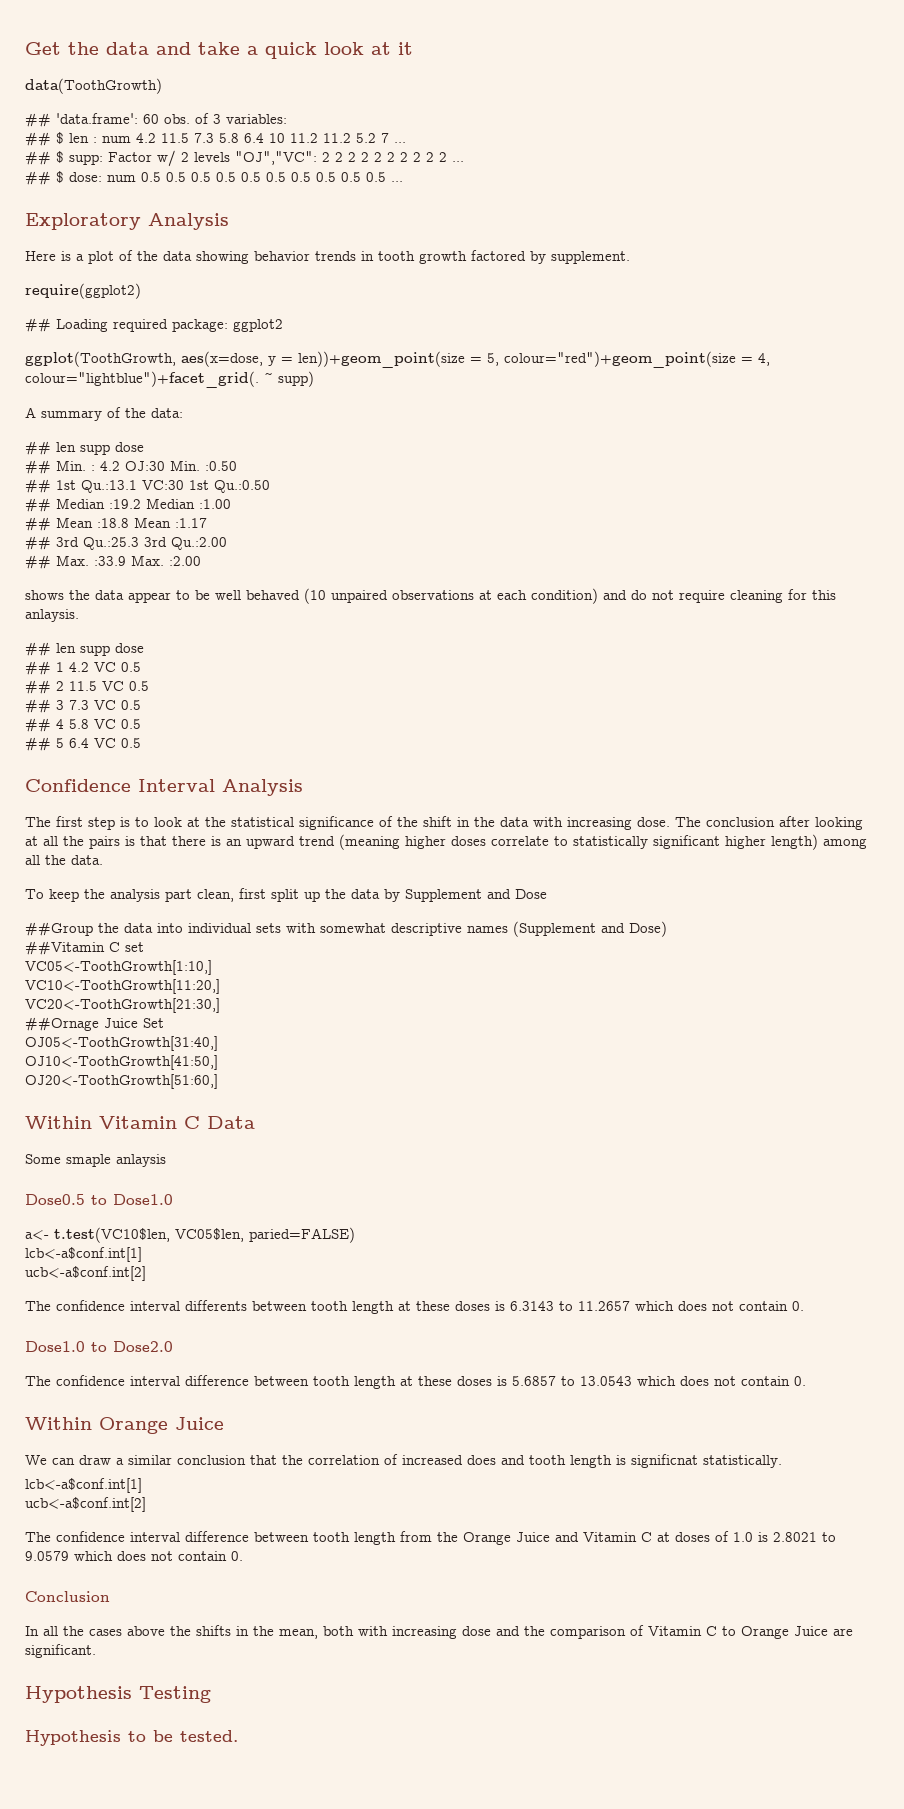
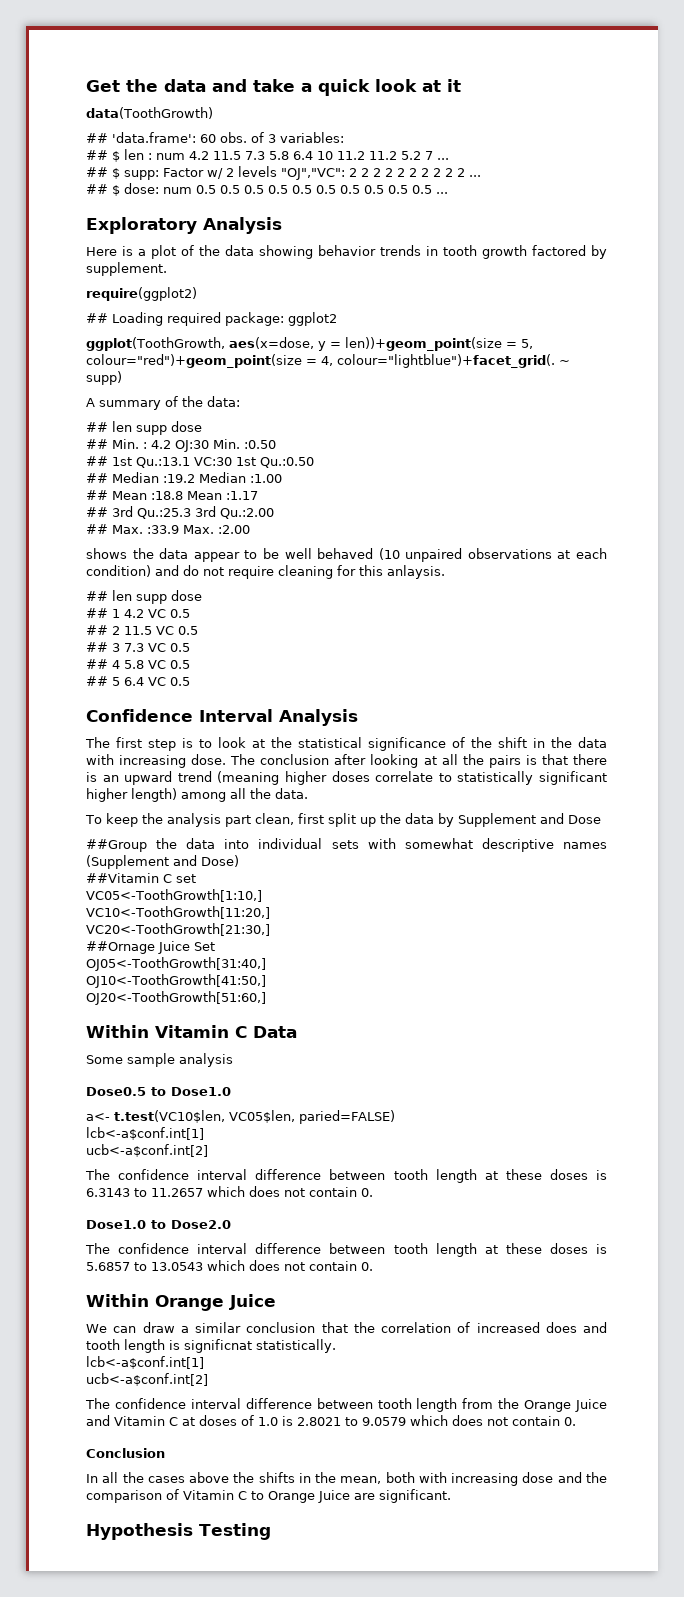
- Some smaple anlaysis
+ Some sample analysis
- The confidence interval differents between tooth length at these doses is 6.3143 to 11.2657 which does not contain 0.
+ The confidence interval difference between tooth length at these doses is 6.3143 to 11.2657 which does not contain 0.
- Hypothesis to be tested.

